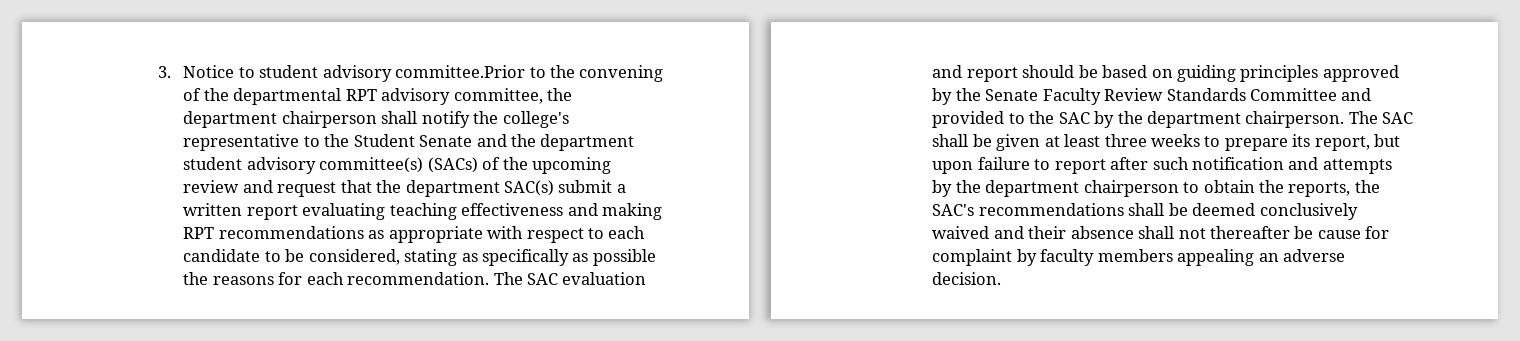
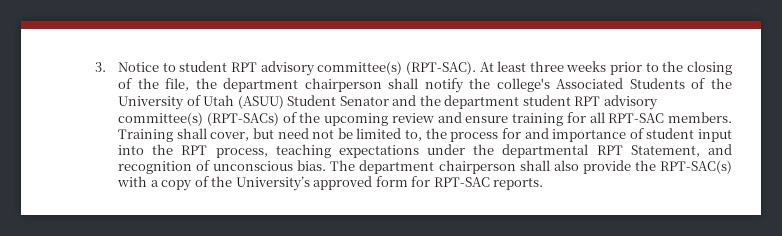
- 3. Notice to student advisory committee.Prior to the convening of the departmental RPT advisory committee, the department chairperson shall notify the college's representative to the Student Senate and the department student advisory committee(s) (SACs) of the upcoming review and request that the department SAC(s) submit a written report evaluating teaching effectiveness and making RPT recommendations as appropriate with respect to each candidate to be considered, stating as specifically as possible the reasons for each recommendation. The SAC evaluation and report should be based on guiding principles approved by the Senate Faculty Review Standards Committee and provided to the SAC by the department chairperson. The SAC shall be given at least three weeks to prepare its report, but upon failure to report after such notification and attempts by the department chairperson to obtain the reports, the SAC's recommendations shall be deemed conclusively waived and their absence shall not thereafter be cause for complaint by faculty members appealing an adverse decision.
+ 3. Notice to student RPT advisory committee(s) (RPT-SAC). At least three weeks prior to the closing of the file, the department chairperson shall notify the college's Associated Students of the University of Utah (ASUU) Student Senator and the department student RPT advisory committee(s) (RPT-SACs) of the upcoming review and ensure training for all RPT-SAC members. Training shall cover, but need not be limited to, the process for and importance of student input into the RPT process, teaching expectations under the departmental RPT Statement, and recognition of unconscious bias. The department chairperson shall also provide the RPT-SAC(s) with a copy of the University’s approved form for RPT-SAC reports.

